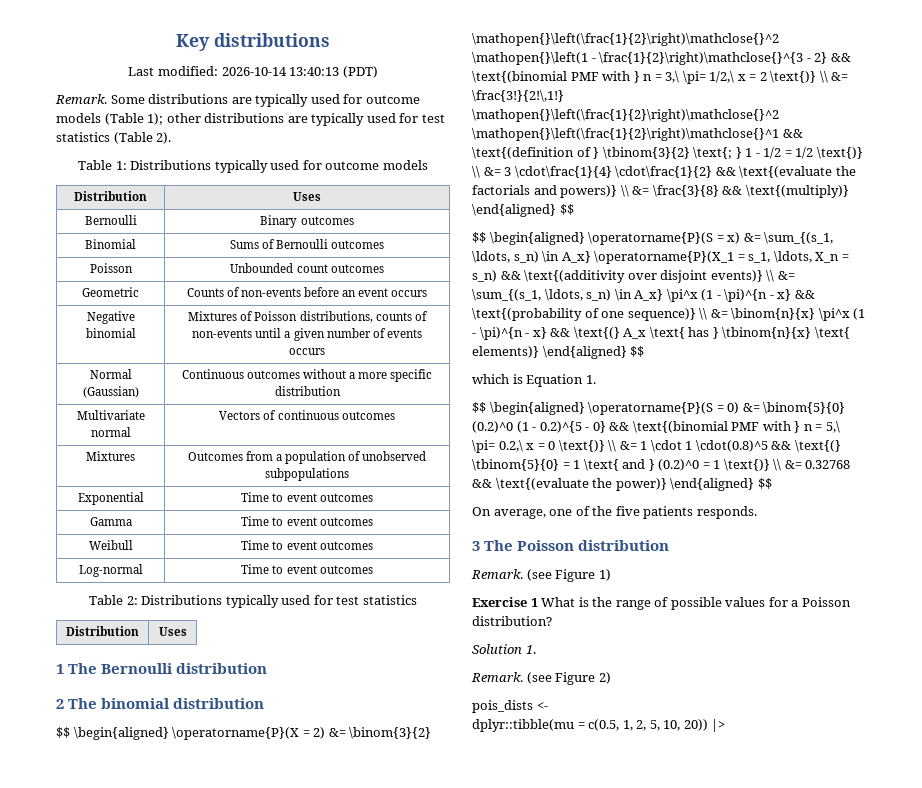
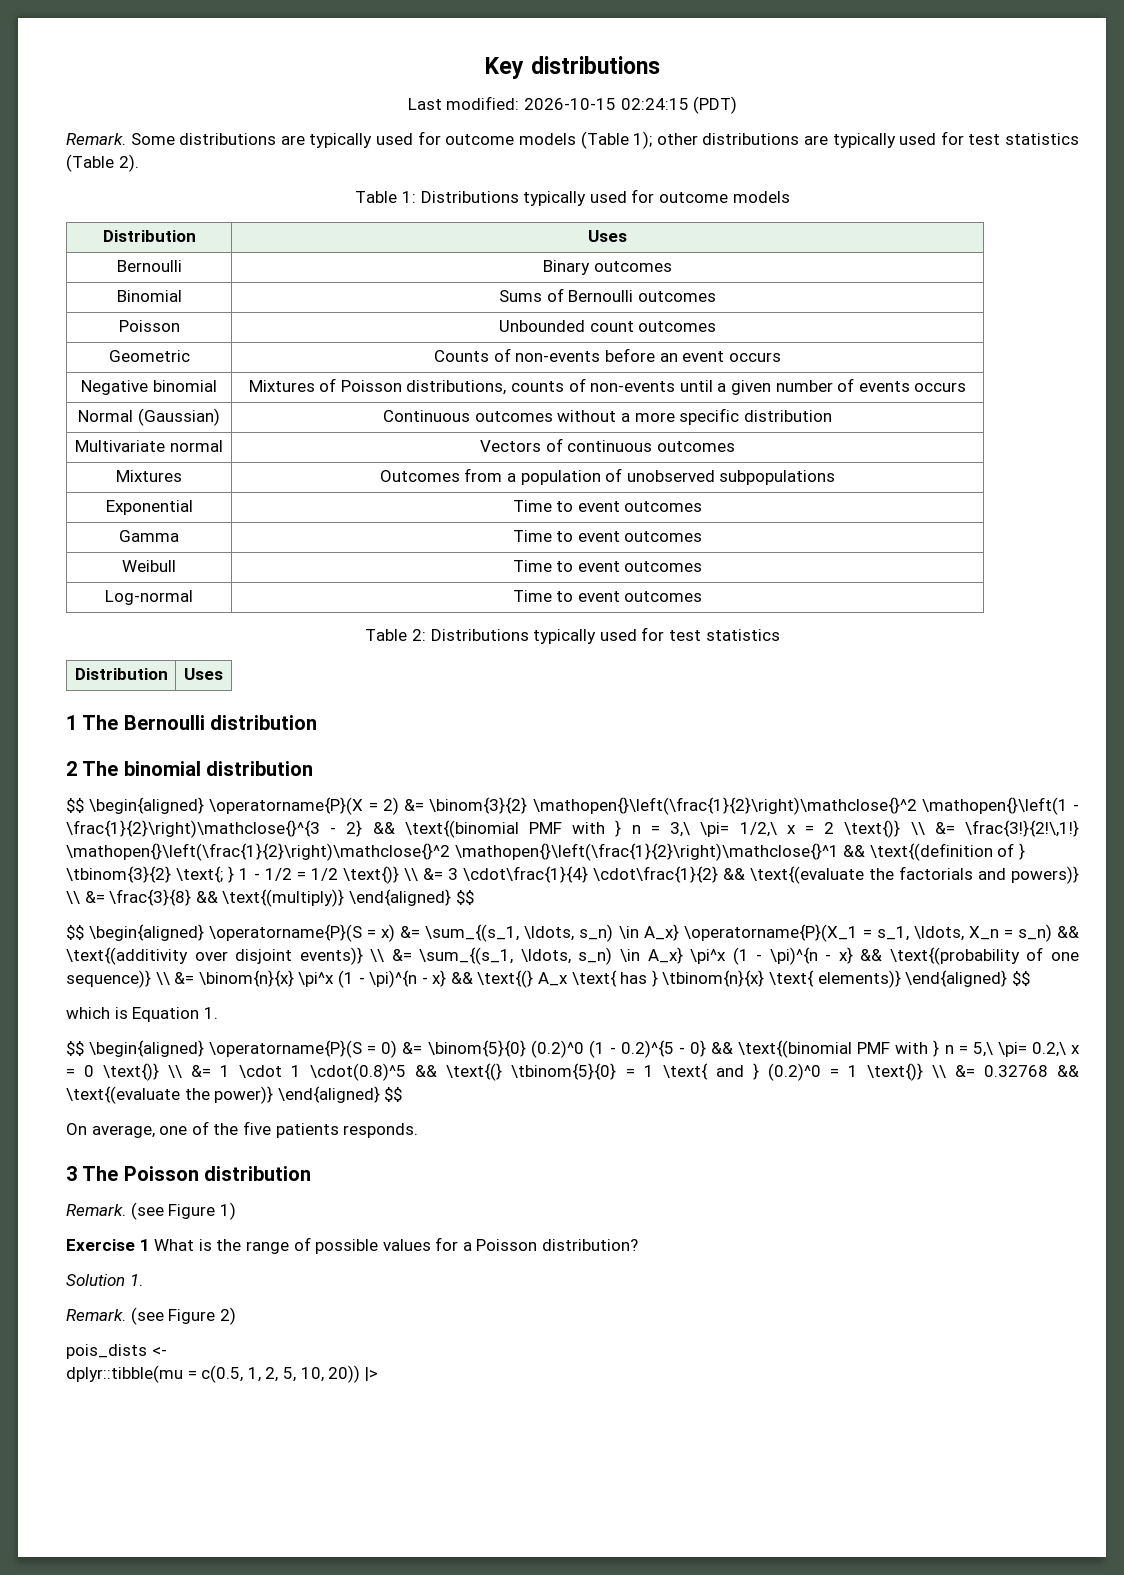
- Last modified: 2026-10-14 13:40:13 (PDT)
+ Last modified: 2026-10-15 02:24:15 (PDT)

